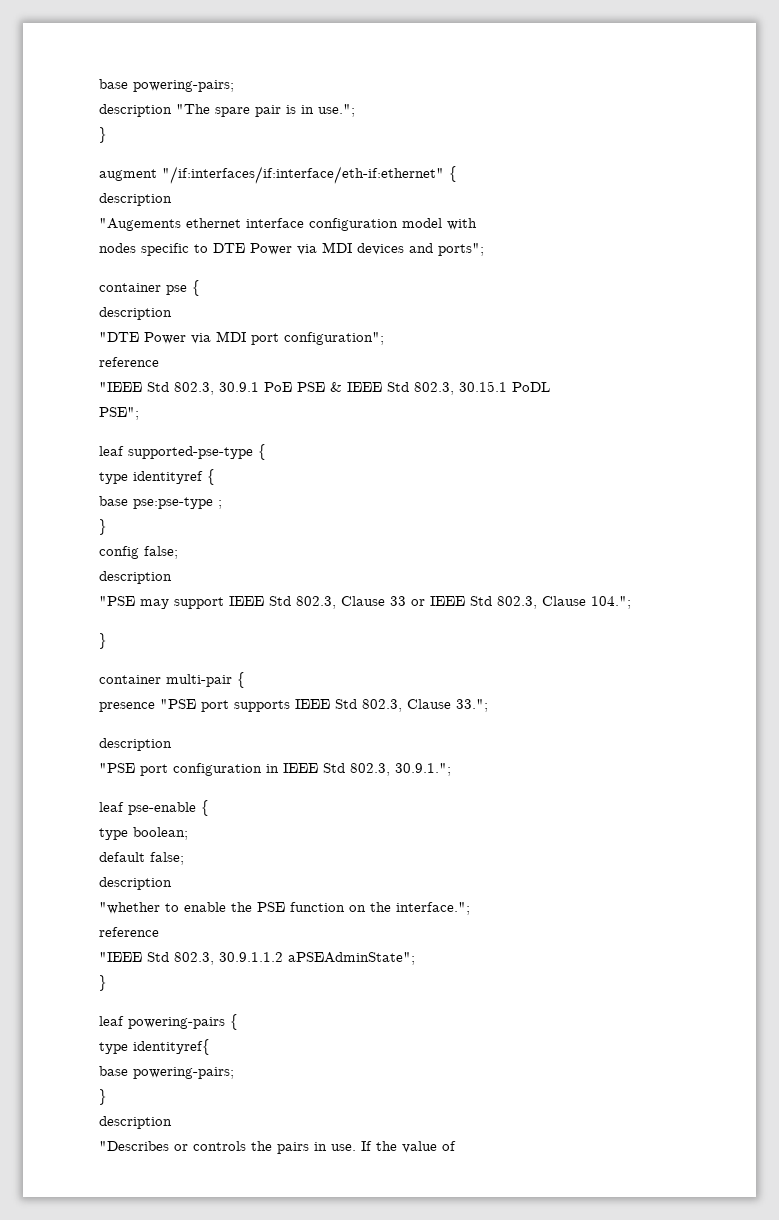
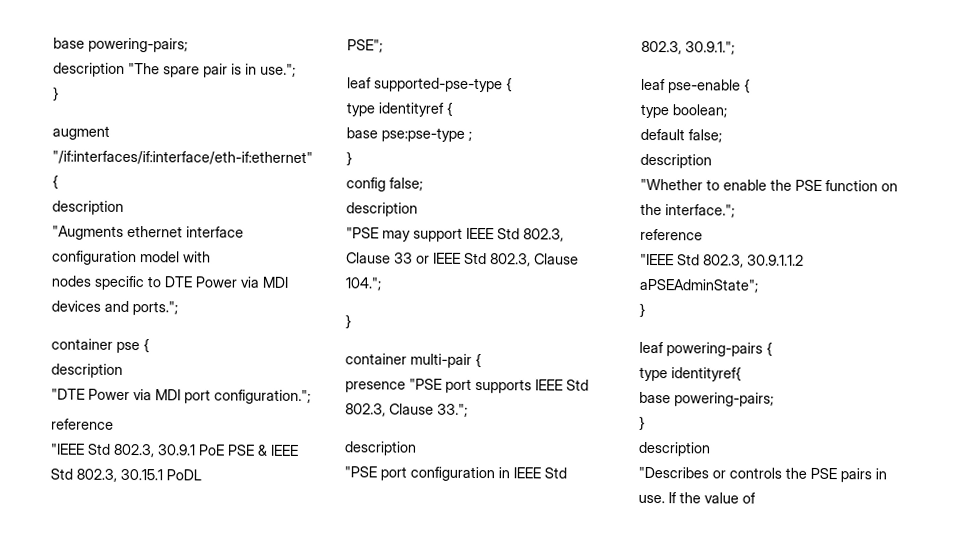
- "Augements ethernet interface configuration model with
+ "Augments ethernet interface configuration model with
- nodes specific to DTE Power via MDI devices and ports";
+ nodes specific to DTE Power via MDI devices and ports.";
- "DTE Power via MDI port configuration";
+ "DTE Power via MDI port configuration.";
- "whether to enable the PSE function on the interface.";
+ "Whether to enable the PSE function on the interface.";
- "Describes or controls the pairs in use.
+ "Describes or controls the PSE pairs in use.

